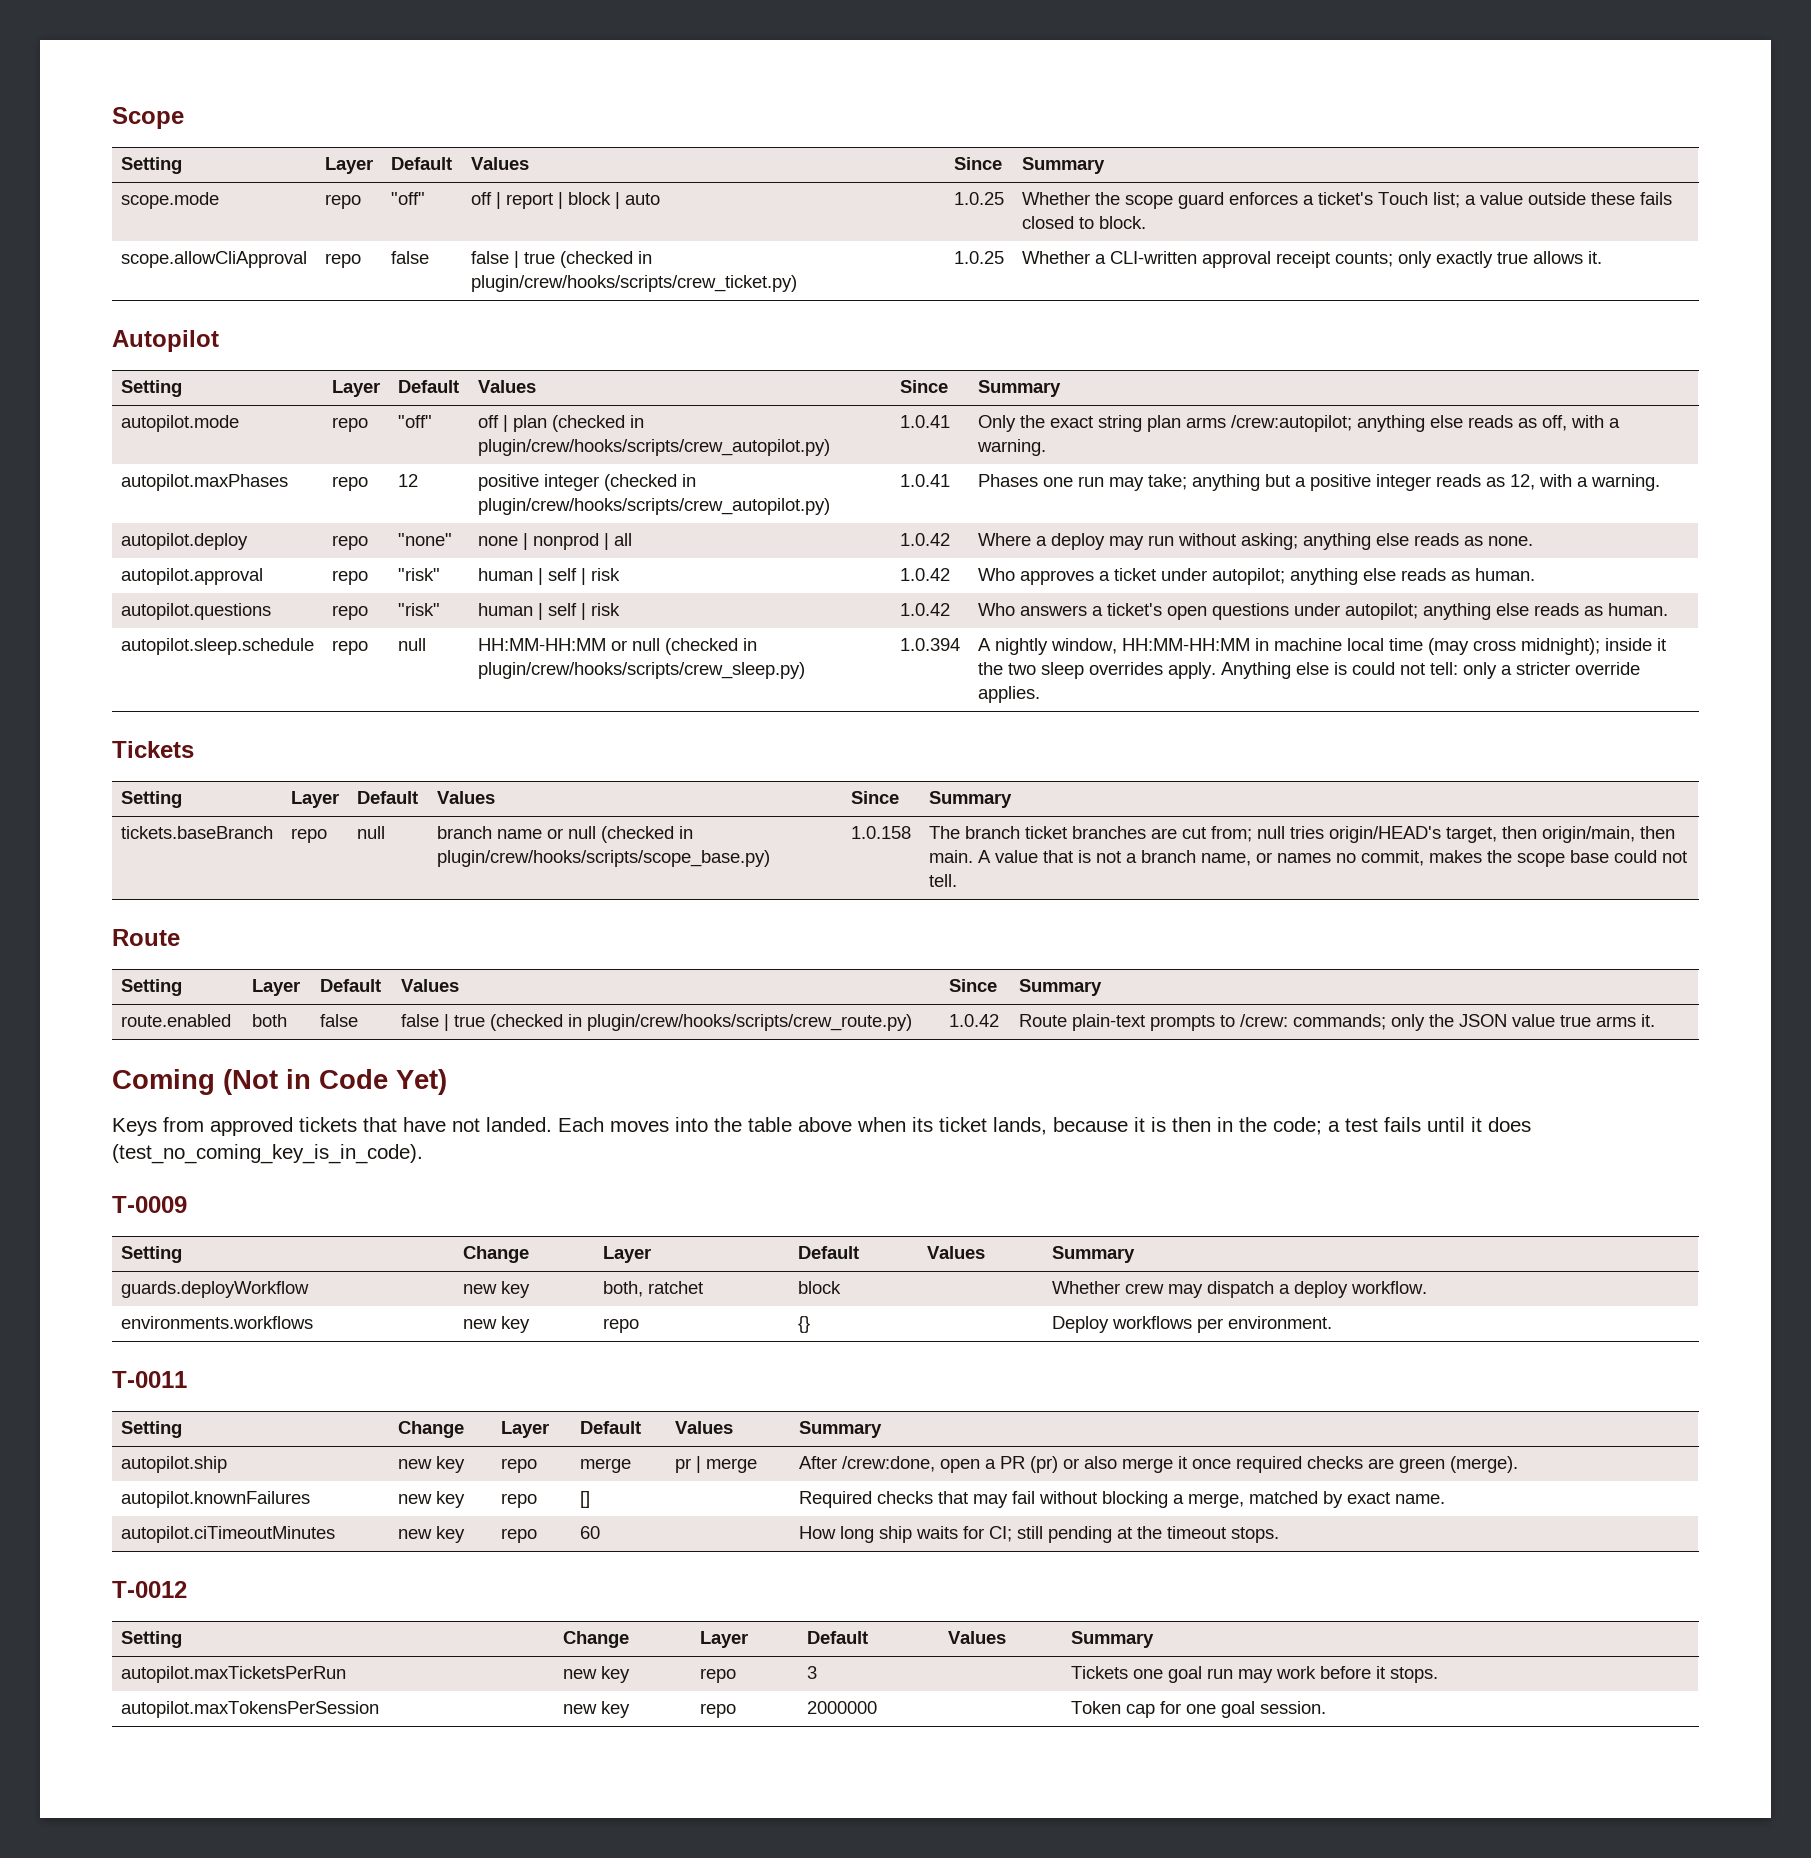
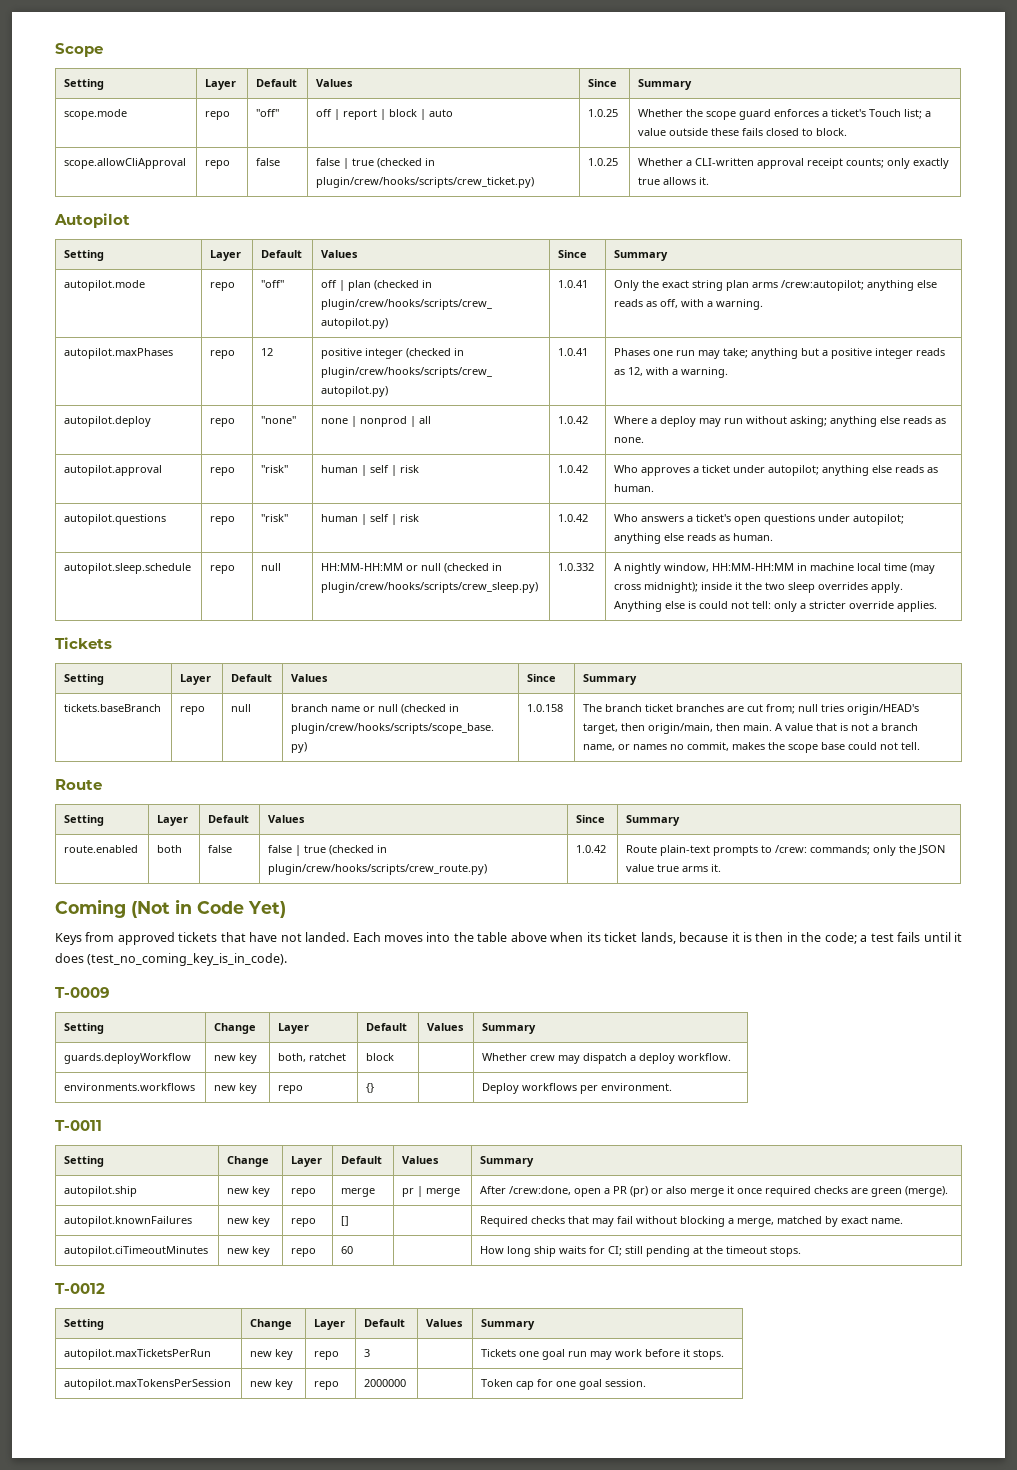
- autopilot.sleep.schedule | repo | null | HH:MM-HH:MM or null (checked in plugin/crew/hooks/scripts/crew_sleep.py) | 1.0.394 | A nightly window, HH:MM-HH:MM in machine local time (may cross midnight); inside it the two sleep overrides apply. Anything else is could not tell: only a stricter override applies.
+ autopilot.sleep.schedule | repo | null | HH:MM-HH:MM or null (checked in plugin/crew/hooks/scripts/crew_sleep.py) | 1.0.332 | A nightly window, HH:MM-HH:MM in machine local time (may cross midnight); inside it the two sleep overrides apply. Anything else is could not tell: only a stricter override applies.

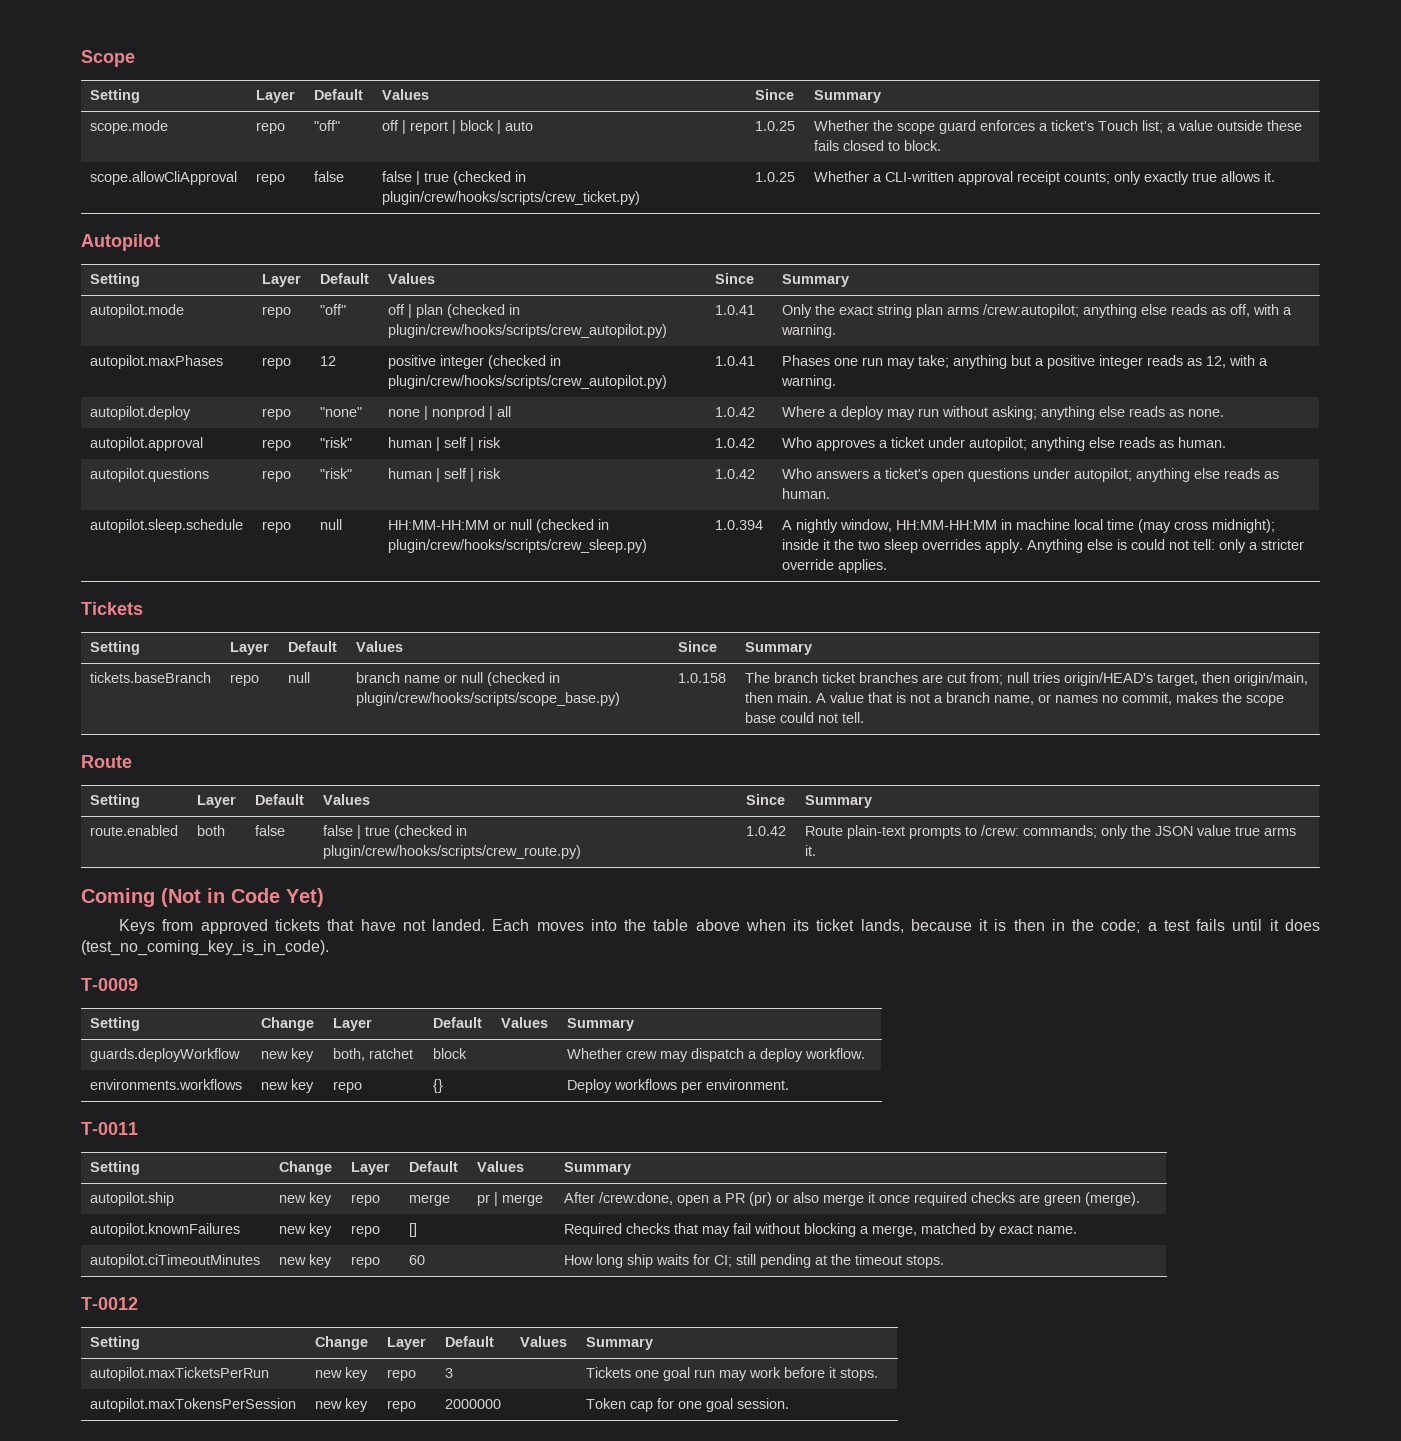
- autopilot.sleep.schedule | repo | null | HH:MM-HH:MM or null (checked in plugin/crew/hooks/scripts/crew_sleep.py) | 1.0.332 | A nightly window, HH:MM-HH:MM in machine local time (may cross midnight); inside it the two sleep overrides apply. Anything else is could not tell: only a stricter override applies.
+ autopilot.sleep.schedule | repo | null | HH:MM-HH:MM or null (checked in plugin/crew/hooks/scripts/crew_sleep.py) | 1.0.394 | A nightly window, HH:MM-HH:MM in machine local time (may cross midnight); inside it the two sleep overrides apply. Anything else is could not tell: only a stricter override applies.

